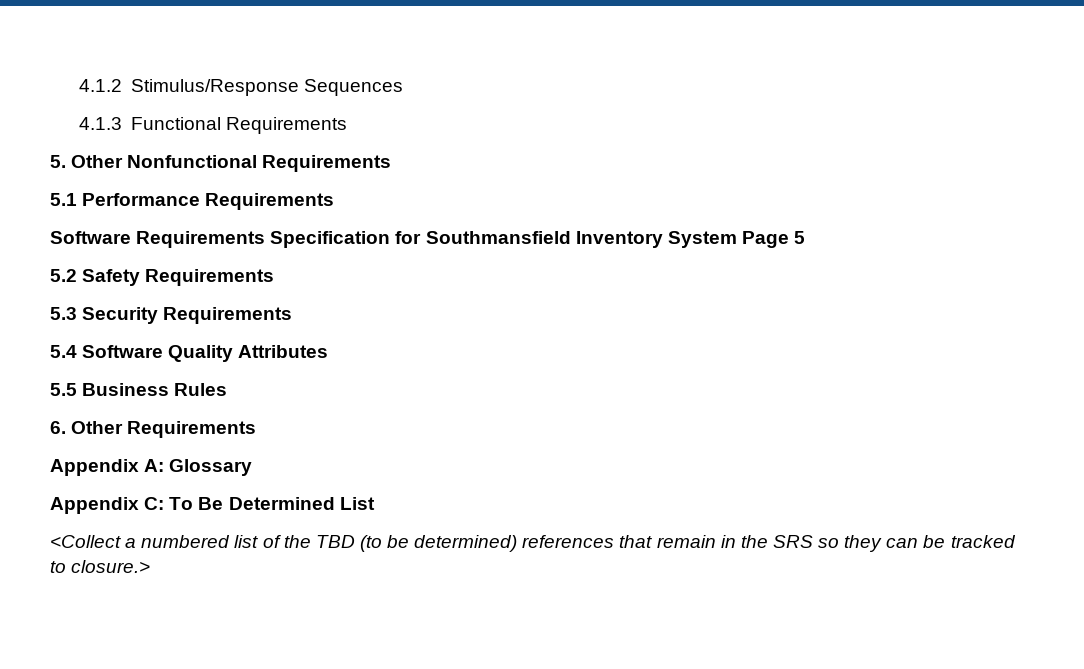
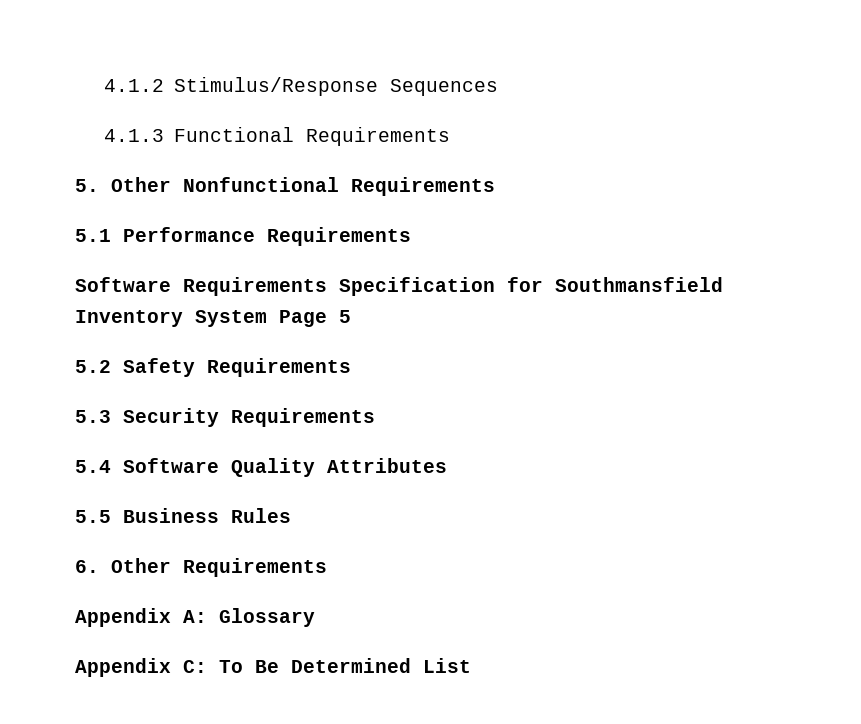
- <Collect a numbered list of the TBD (to be determined) references that remain in the SRS so they can be tracked to closure.>

